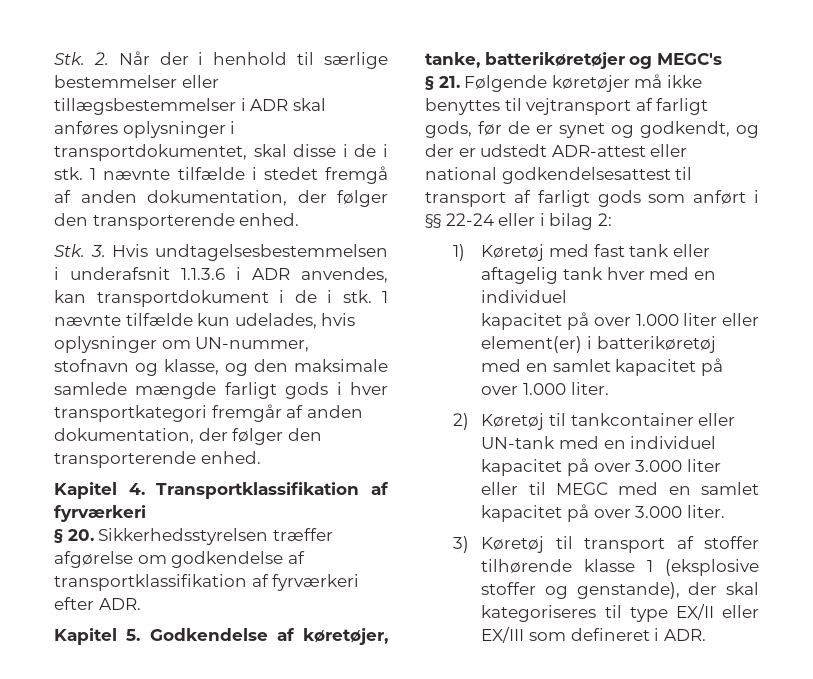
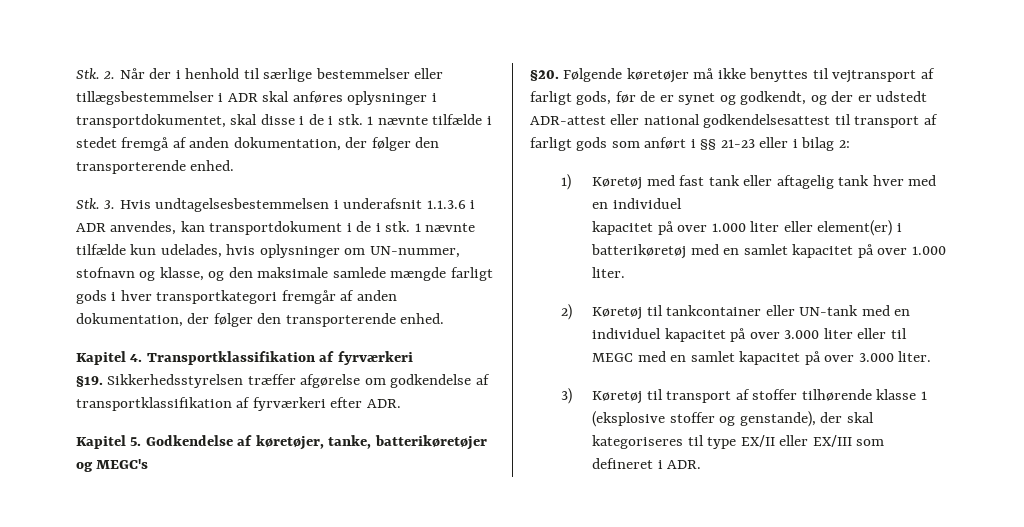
- § 20. Sikkerhedsstyrelsen træffer afgørelse om godkendelse af transportklassifikation af fyrværkeri efter ADR.
+ §19. Sikkerhedsstyrelsen træffer afgørelse om godkendelse af transportklassifikation af fyrværkeri efter ADR.
- § 21. Følgende køretøjer må ikke benyttes til vejtransport af farligt gods, før de er synet og godkendt, og der er udstedt ADR-attest eller national godkendelsesattest til transport af farligt gods som anført i §§ 22-24 eller i bilag 2:
+ §20. Følgende køretøjer må ikke benyttes til vejtransport af farligt gods, før de er synet og godkendt, og der er udstedt ADR-attest eller national godkendelsesattest til transport af farligt gods som anført i §§ 21-23 eller i bilag 2:

